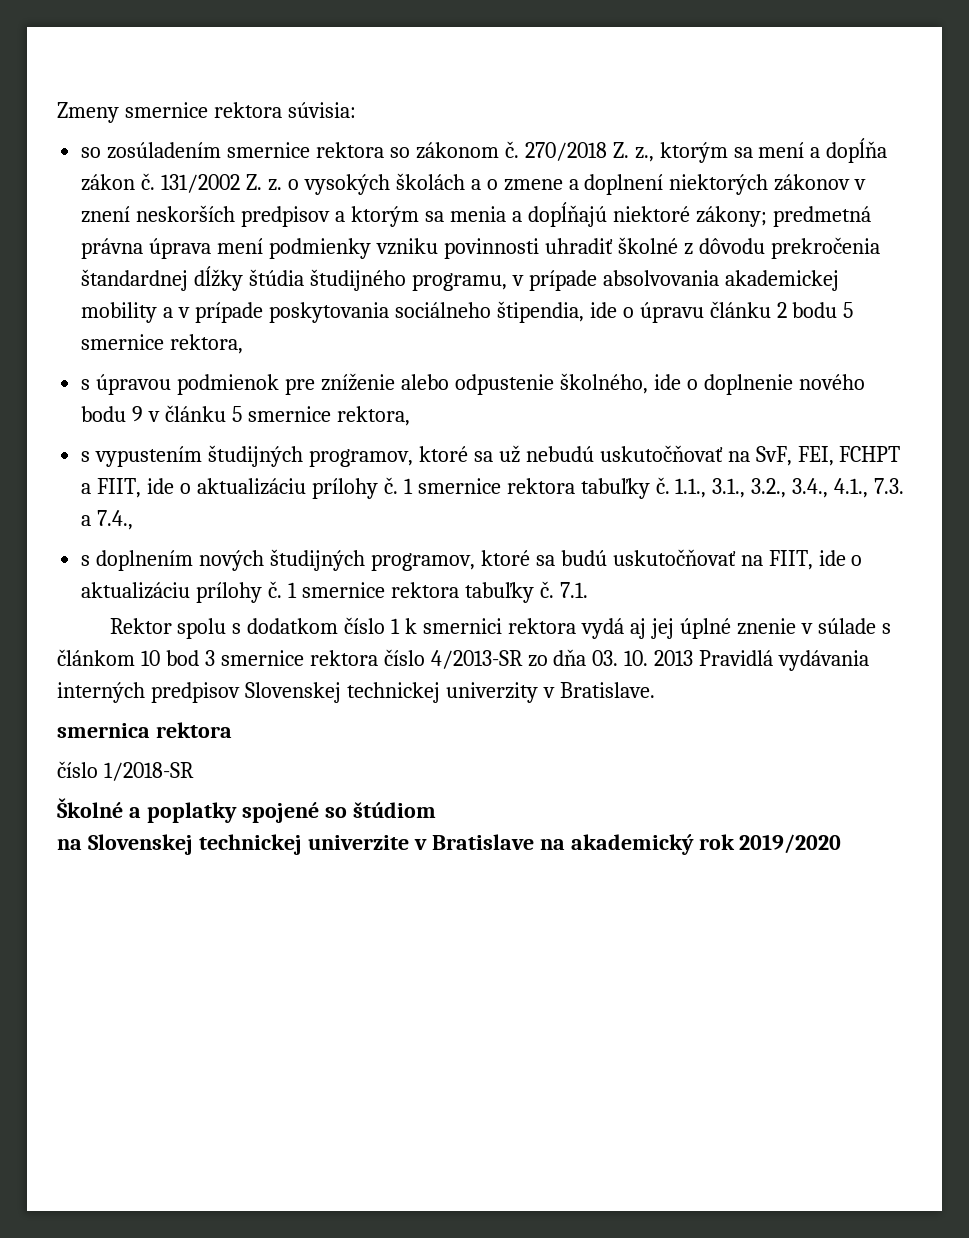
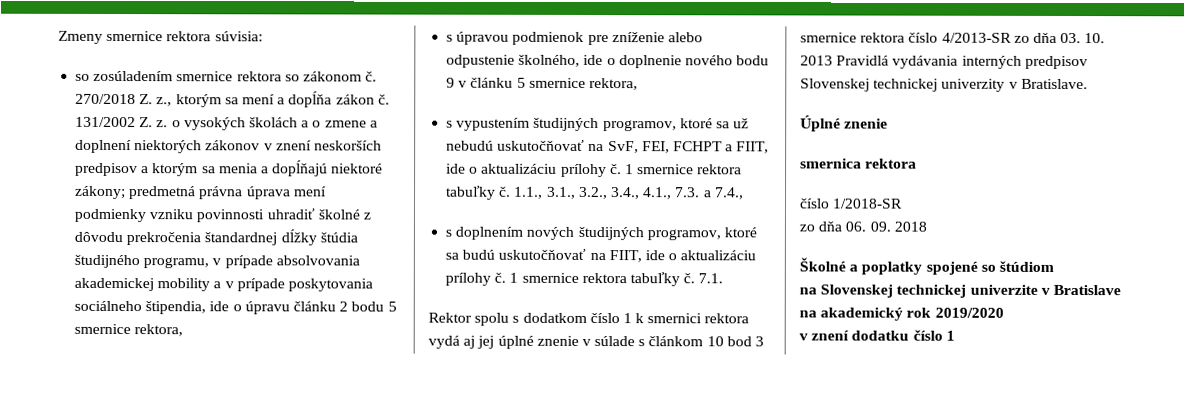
+ Úplné znenie
+ zo dňa 06. 09. 2018
+ v znení dodatku číslo 1

